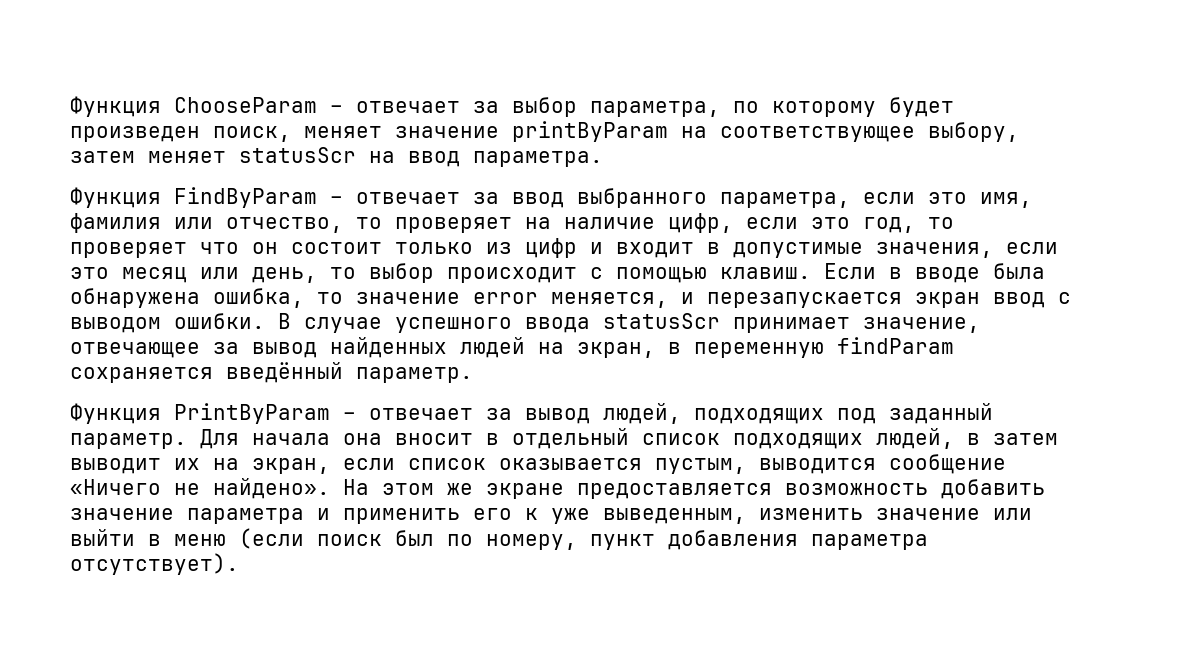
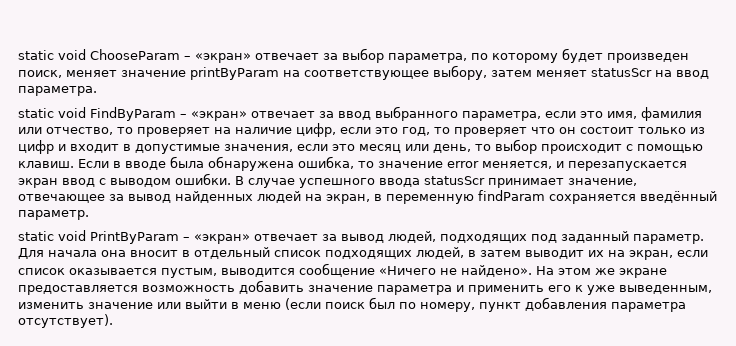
- Функция ChooseParam – отвечает за выбор параметра, по которому будет произведен поиск, меняет значение printByParam на соответствующее выбору, затем меняет statusScr на ввод параметра.
+ static void ChooseParam – «экран» отвечает за выбор параметра, по которому будет произведен поиск, меняет значение printByParam на соответствующее выбору, затем меняет statusScr на ввод параметра.
- Функция FindByParam – отвечает за ввод выбранного параметра, если это имя, фамилия или отчество, то проверяет на наличие цифр, если это год, то проверяет что он состоит только из цифр и входит в допустимые значения, если это месяц или день, то выбор происходит с помощью клавиш.
+ static void FindByParam – «экран» отвечает за ввод выбранного параметра, если это имя, фамилия или отчество, то проверяет на наличие цифр, если это год, то проверяет что он состоит только из цифр и входит в допустимые значения, если это месяц или день, то выбор происходит с помощью клавиш.
- Функция PrintByParam – отвечает за вывод людей, подходящих под заданный параметр.
+ static void PrintByParam – «экран» отвечает за вывод людей, подходящих под заданный параметр.

